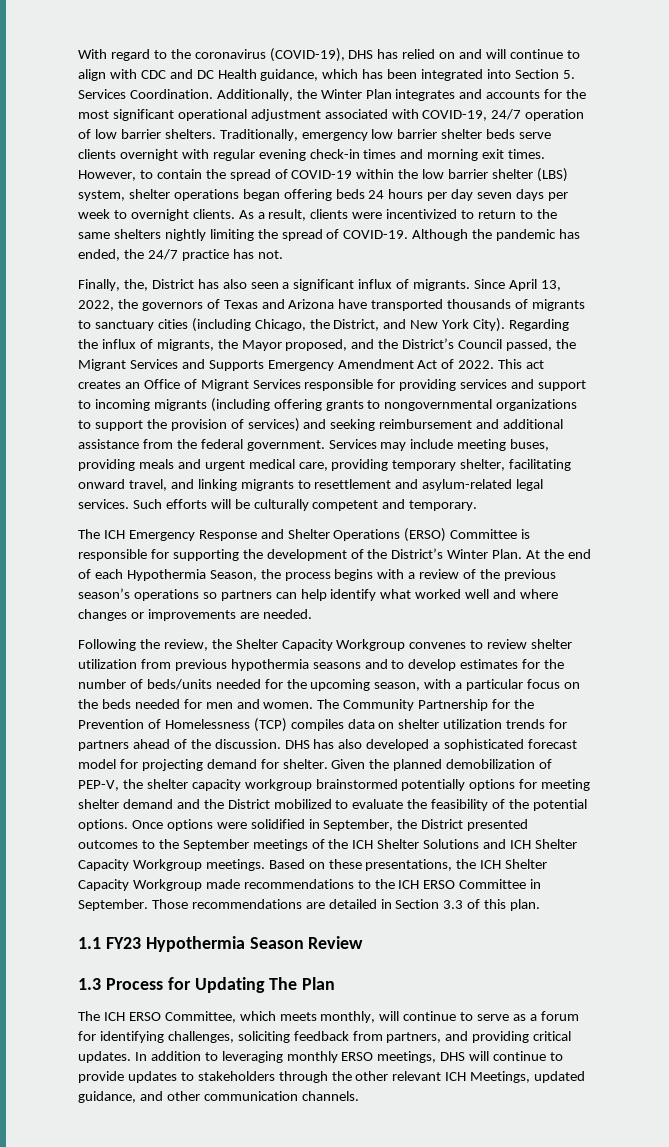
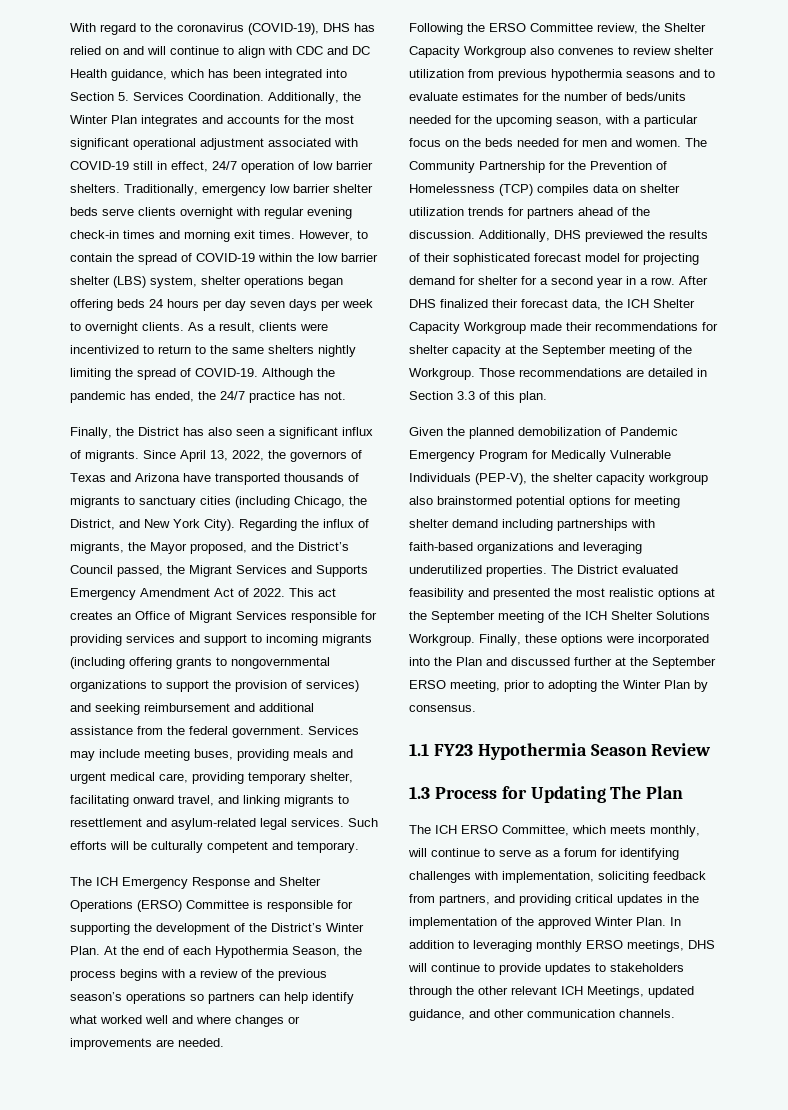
- Additionally, the Winter Plan integrates and accounts for the most significant operational adjustment associated with COVID-19, 24/7 operation of low barrier shelters.
+ Additionally, the Winter Plan integrates and accounts for the most significant operational adjustment associated with COVID-19 still in effect, 24/7 operation of low barrier shelters.
- Finally, the, District has also seen a significant influx of migrants.
+ Finally, the District has also seen a significant influx of migrants.
- Following the review, the Shelter Capacity Workgroup convenes to review shelter utilization from previous hypothermia seasons and to develop estimates for the number of beds/units needed for the upcoming season, with a particular focus on the beds needed for men and women.
+ Following the ERSO Committee review, the Shelter Capacity Workgroup also convenes to review shelter utilization from previous hypothermia seasons and to evaluate estimates for the number of beds/units needed for the upcoming season, with a particular focus on the beds needed for men and women.
- DHS has also developed a sophisticated forecast model for projecting demand for shelter. Given the planned demobilization of PEP-V, the shelter capacity workgroup brainstormed potentially options for meeting shelter demand and the District mobilized to evaluate the feasibility of the potential options. Once options were solidified in September, the District presented outcomes to the September meetings of the ICH Shelter Solutions and ICH Shelter Capacity Workgroup meetings. Based on these presentations, the ICH Shelter Capacity Workgroup made recommendations to the ICH ERSO Committee in September.
+ Additionally, DHS previewed the results of their sophisticated forecast model for projecting demand for shelter for a second year in a row. After DHS finalized their forecast data, the ICH Shelter Capacity Workgroup made their recommendations for shelter capacity at the September meeting of the Workgroup.
+ Given the planned demobilization of Pandemic Emergency Program for Medically Vulnerable Individuals (PEP-V), the shelter capacity workgroup also brainstormed potential options for meeting shelter demand including partnerships with faith-based organizations and leveraging underutilized properties. The District evaluated feasibility and presented the most realistic options at the September meeting of the ICH Shelter Solutions Workgroup. Finally, these options were incorporated into the Plan and discussed further at the September ERSO meeting, prior to adopting the Winter Plan by consensus.
- The ICH ERSO Committee, which meets monthly, will continue to serve as a forum for identifying challenges, soliciting feedback from partners, and providing critical updates.
+ The ICH ERSO Committee, which meets monthly, will continue to serve as a forum for identifying challenges with implementation, soliciting feedback from partners, and providing critical updates in the implementation of the approved Winter Plan.

